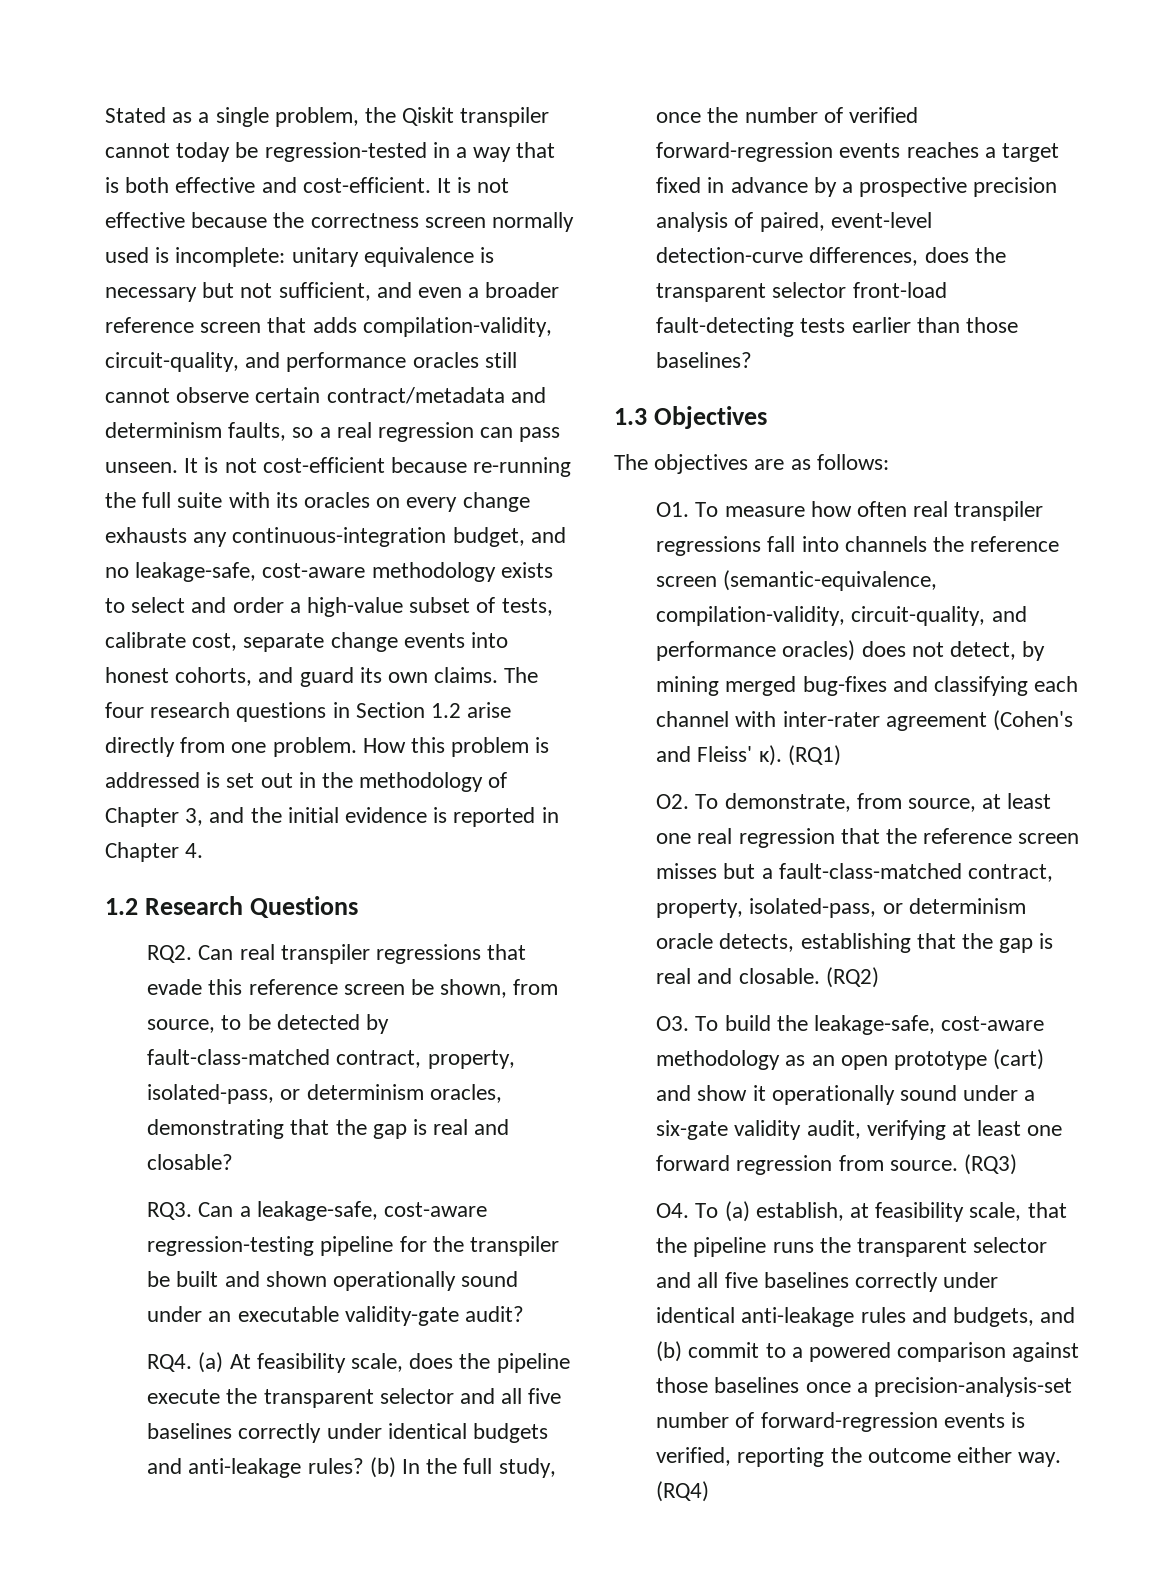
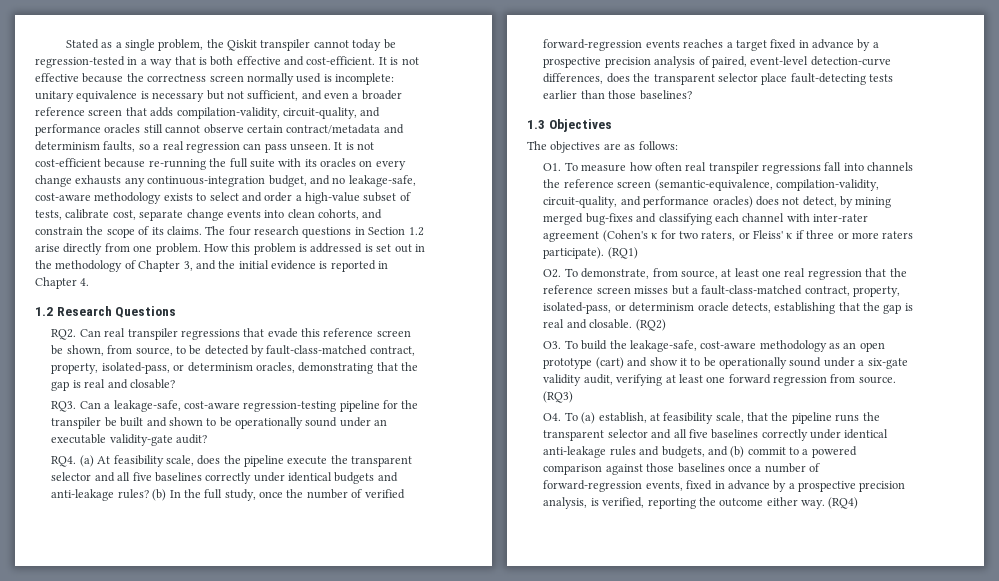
- It is not cost-efficient because re-running the full suite with its oracles on every change exhausts any continuous-integration budget, and no leakage-safe, cost-aware methodology exists to select and order a high-value subset of tests, calibrate cost, separate change events into honest cohorts, and guard its own claims.
+ It is not cost-efficient because re-running the full suite with its oracles on every change exhausts any continuous-integration budget, and no leakage-safe, cost-aware methodology exists to select and order a high-value subset of tests, calibrate cost, separate change events into clean cohorts, and constrain the scope of its claims.
- RQ3. Can a leakage-safe, cost-aware regression-testing pipeline for the transpiler be built and shown operationally sound under an executable validity-gate audit?
+ RQ3. Can a leakage-safe, cost-aware regression-testing pipeline for the transpiler be built and shown to be operationally sound under an executable validity-gate audit?
- (b) In the full study, once the number of verified forward-regression events reaches a target fixed in advance by a prospective precision analysis of paired, event-level detection-curve differences, does the transparent selector front-load fault-detecting tests earlier than those baselines?
+ (b) In the full study, once the number of verified forward-regression events reaches a target fixed in advance by a prospective precision analysis of paired, event-level detection-curve differences, does the transparent selector place fault-detecting tests earlier than those baselines?
- O1. To measure how often real transpiler regressions fall into channels the reference screen (semantic-equivalence, compilation-validity, circuit-quality, and performance oracles) does not detect, by mining merged bug-fixes and classifying each channel with inter-rater agreement (Cohen's and Fleiss' κ).
+ O1. To measure how often real transpiler regressions fall into channels the reference screen (semantic-equivalence, compilation-validity, circuit-quality, and performance oracles) does not detect, by mining merged bug-fixes and classifying each channel with inter-rater agreement (Cohen's κ for two raters, or Fleiss' κ if three or more raters participate).
- O3. To build the leakage-safe, cost-aware methodology as an open prototype (cart) and show it operationally sound under a six-gate validity audit, verifying at least one forward regression from source.
+ O3. To build the leakage-safe, cost-aware methodology as an open prototype (cart) and show it to be operationally sound under a six-gate validity audit, verifying at least one forward regression from source.
- O4. To (a) establish, at feasibility scale, that the pipeline runs the transparent selector and all five baselines correctly under identical anti-leakage rules and budgets, and (b) commit to a powered comparison against those baselines once a precision-analysis-set number of forward-regression events is verified, reporting the outcome either way.
+ O4. To (a) establish, at feasibility scale, that the pipeline runs the transparent selector and all five baselines correctly under identical anti-leakage rules and budgets, and (b) commit to a powered comparison against those baselines once a number of forward-regression events, fixed in advance by a prospective precision analysis, is verified, reporting the outcome either way.

